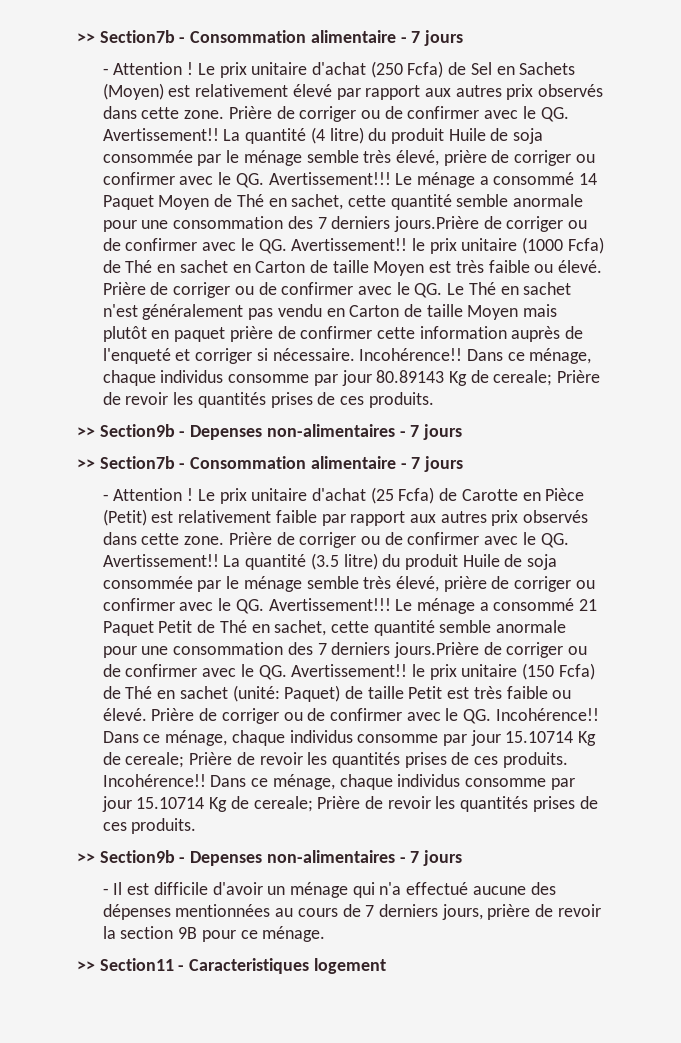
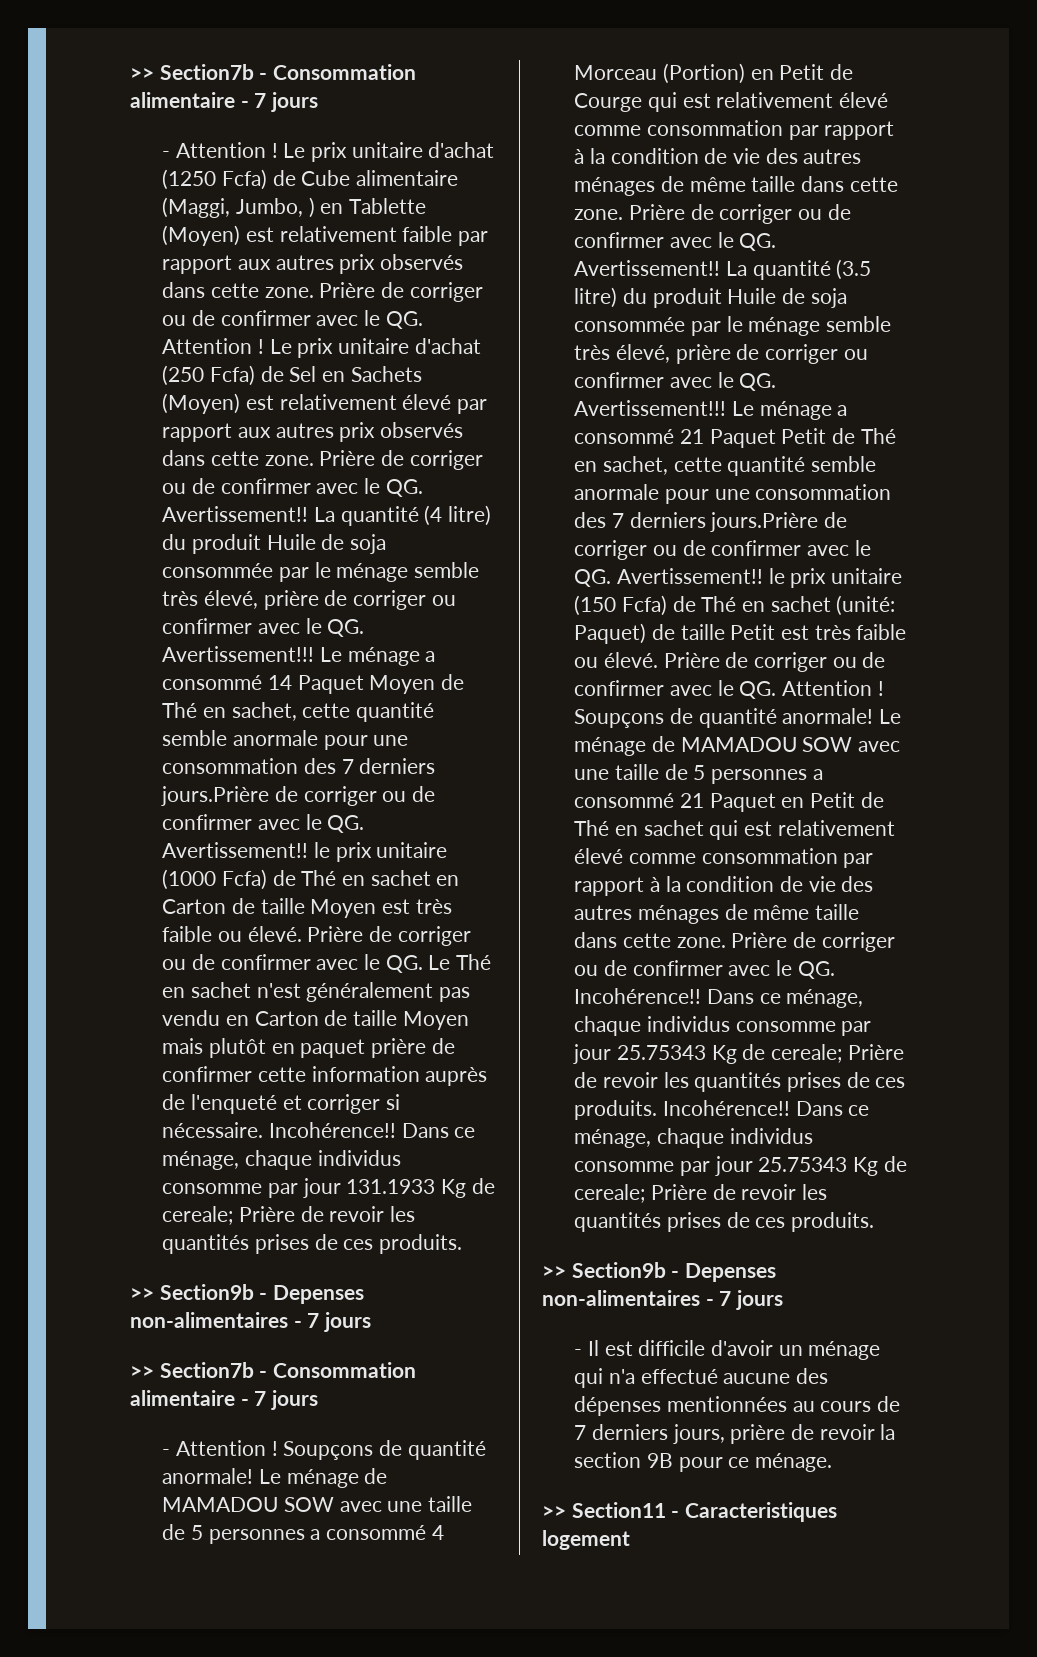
- Le prix unitaire d'achat (250 Fcfa) de Sel en Sachets (Moyen) est relativement élevé par rapport aux autres prix observés dans cette zone.
+ Le prix unitaire d'achat (1250 Fcfa) de Cube alimentaire (Maggi, Jumbo, ) en Tablette (Moyen) est relativement faible par rapport aux autres prix observés dans cette zone. Prière de corriger ou de confirmer avec le QG. Attention ! Le prix unitaire d'achat (250 Fcfa) de Sel en Sachets (Moyen) est relativement élevé par rapport aux autres prix observés dans cette zone.
- Dans ce ménage, chaque individus consomme par jour 80.89143 Kg de cereale; Prière de revoir les quantités prises de ces produits.
+ Dans ce ménage, chaque individus consomme par jour 131.1933 Kg de cereale; Prière de revoir les quantités prises de ces produits.
- Le prix unitaire d'achat (25 Fcfa) de Carotte en Pièce (Petit) est relativement faible par rapport aux autres prix observés dans cette zone.
+ Soupçons de quantité anormale! Le ménage de MAMADOU SOW avec une taille de 5 personnes a consommé 4 Morceau (Portion) en Petit de Courge qui est relativement élevé comme consommation par rapport à la condition de vie des autres ménages de même taille dans cette zone.
- Prière de corriger ou de confirmer avec le QG. Incohérence!! Dans ce ménage, chaque individus consomme par jour 15.10714 Kg de cereale; Prière de revoir les quantités prises de ces produits. Incohérence!! Dans ce ménage, chaque individus consomme par jour 15.10714 Kg de cereale; Prière de revoir les quantités prises de ces produits.
+ Prière de corriger ou de confirmer avec le QG. Attention ! Soupçons de quantité anormale! Le ménage de MAMADOU SOW avec une taille de 5 personnes a consommé 21 Paquet en Petit de Thé en sachet qui est relativement élevé comme consommation par rapport à la condition de vie des autres ménages de même taille dans cette zone. Prière de corriger ou de confirmer avec le QG. Incohérence!! Dans ce ménage, chaque individus consomme par jour 25.75343 Kg de cereale; Prière de revoir les quantités prises de ces produits. Incohérence!! Dans ce ménage, chaque individus consomme par jour 25.75343 Kg de cereale; Prière de revoir les quantités prises de ces produits.

